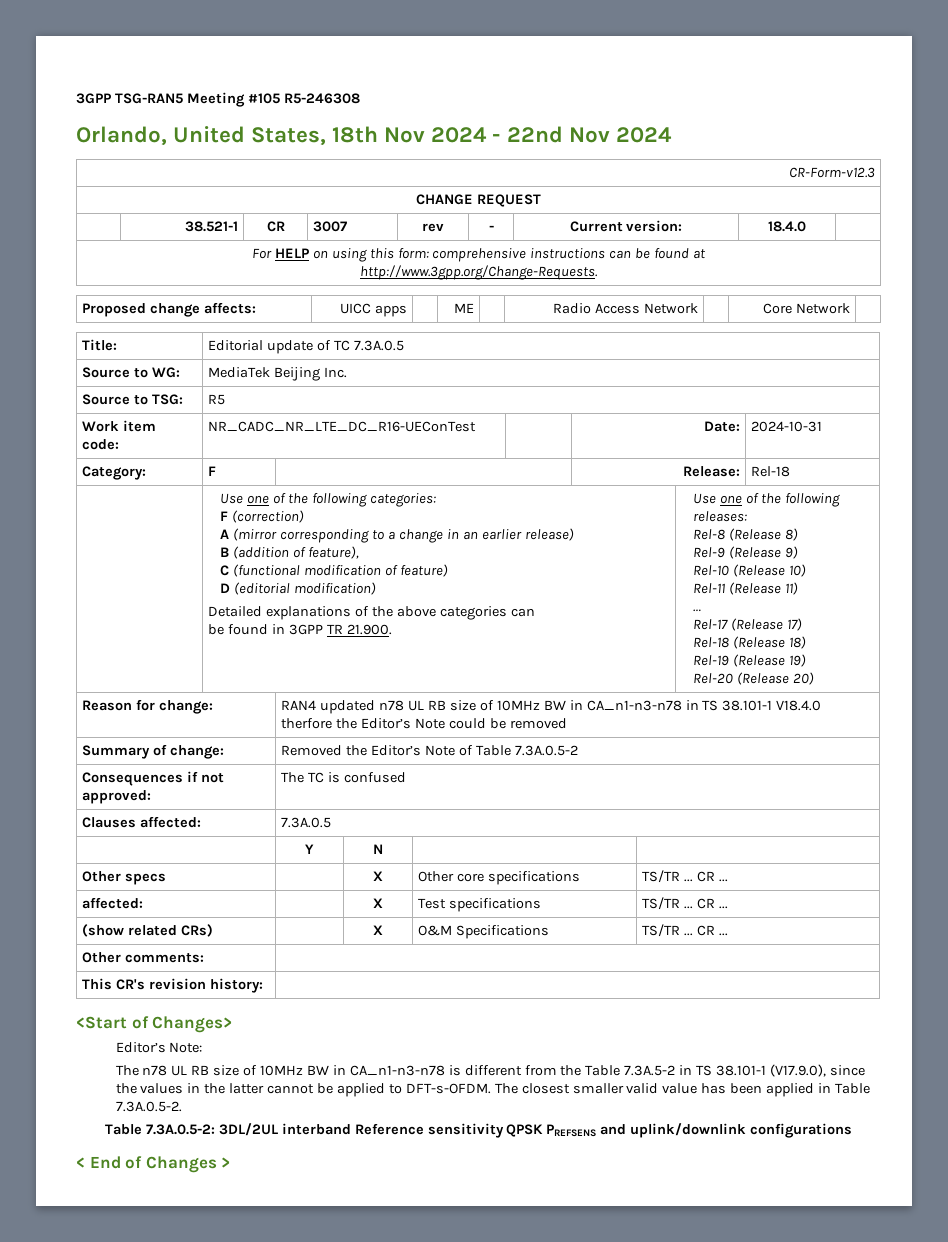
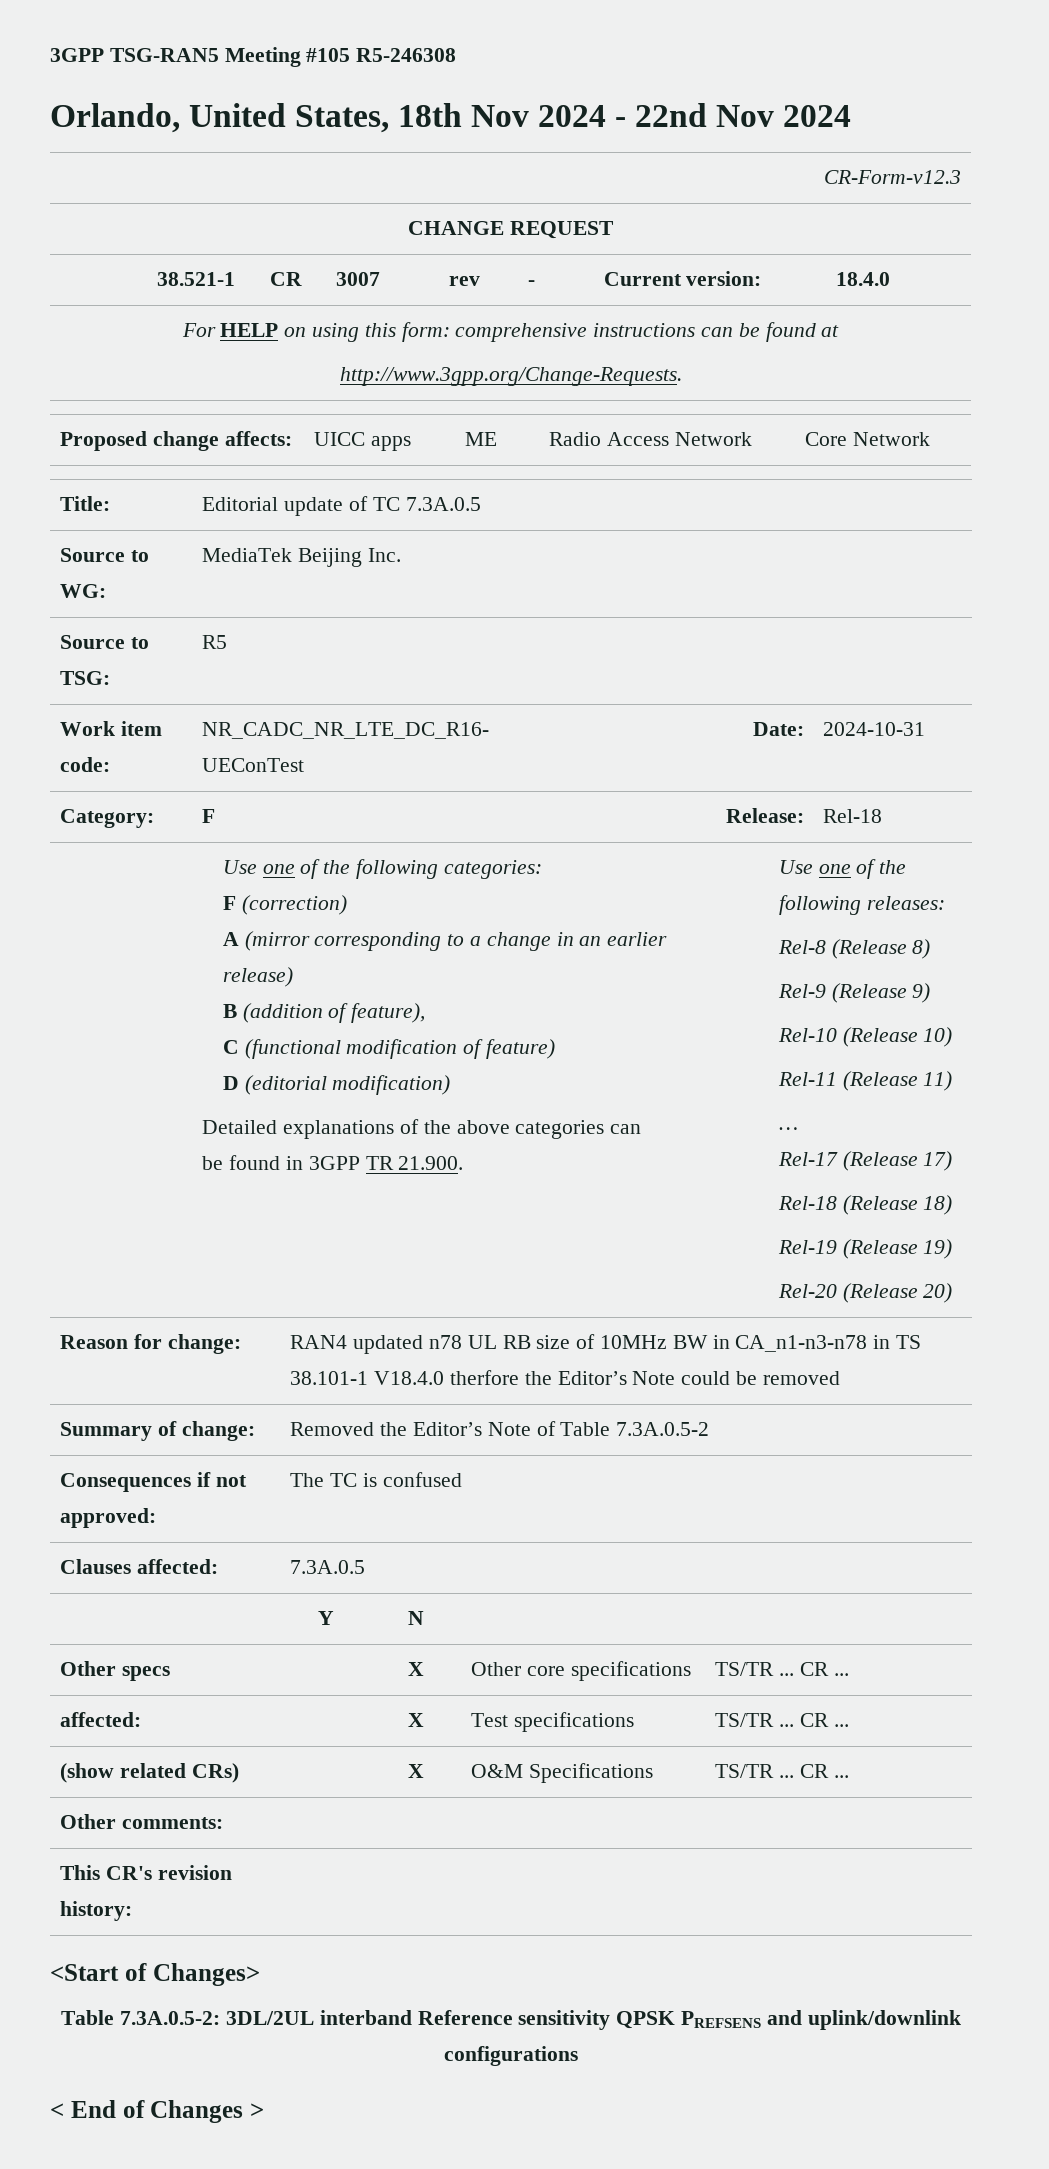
- Editor’s Note:
- The n78 UL RB size of 10MHz BW in CA_n1-n3-n78 is different from the Table 7.3A.5-2 in TS 38.101-1 (V17.9.0), since the values in the latter cannot be applied to DFT-s-OFDM. The closest smaller valid value has been applied in Table 7.3A.0.5-2.

